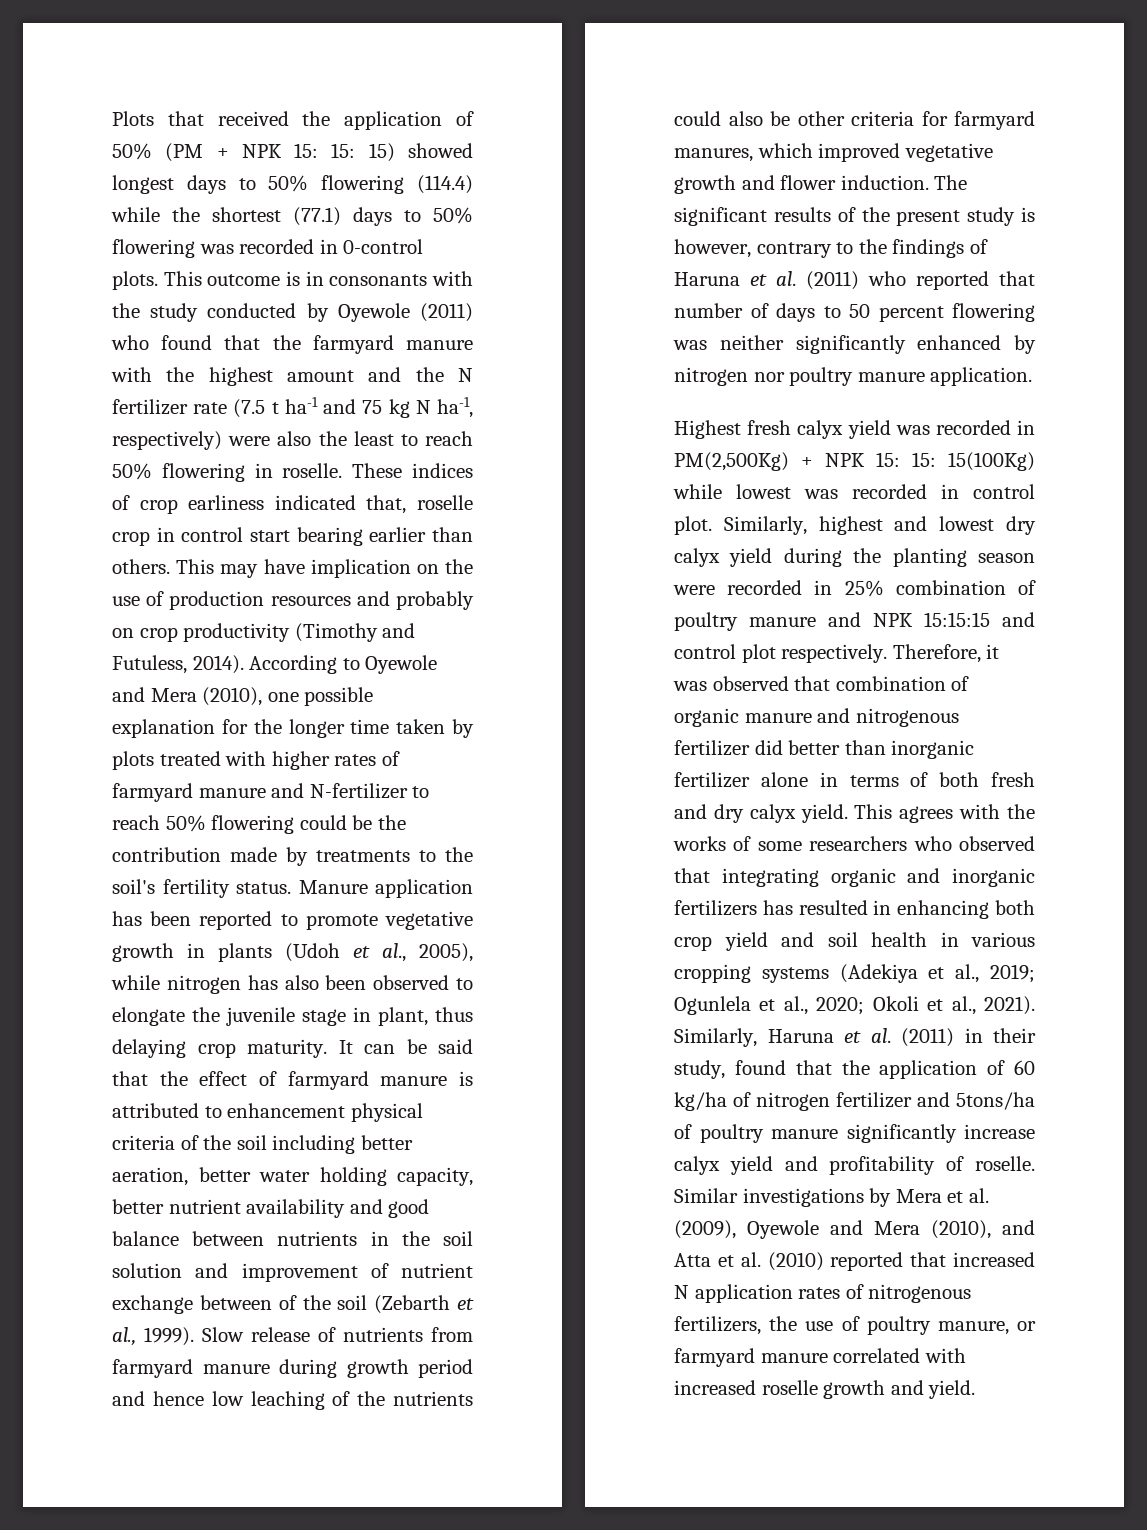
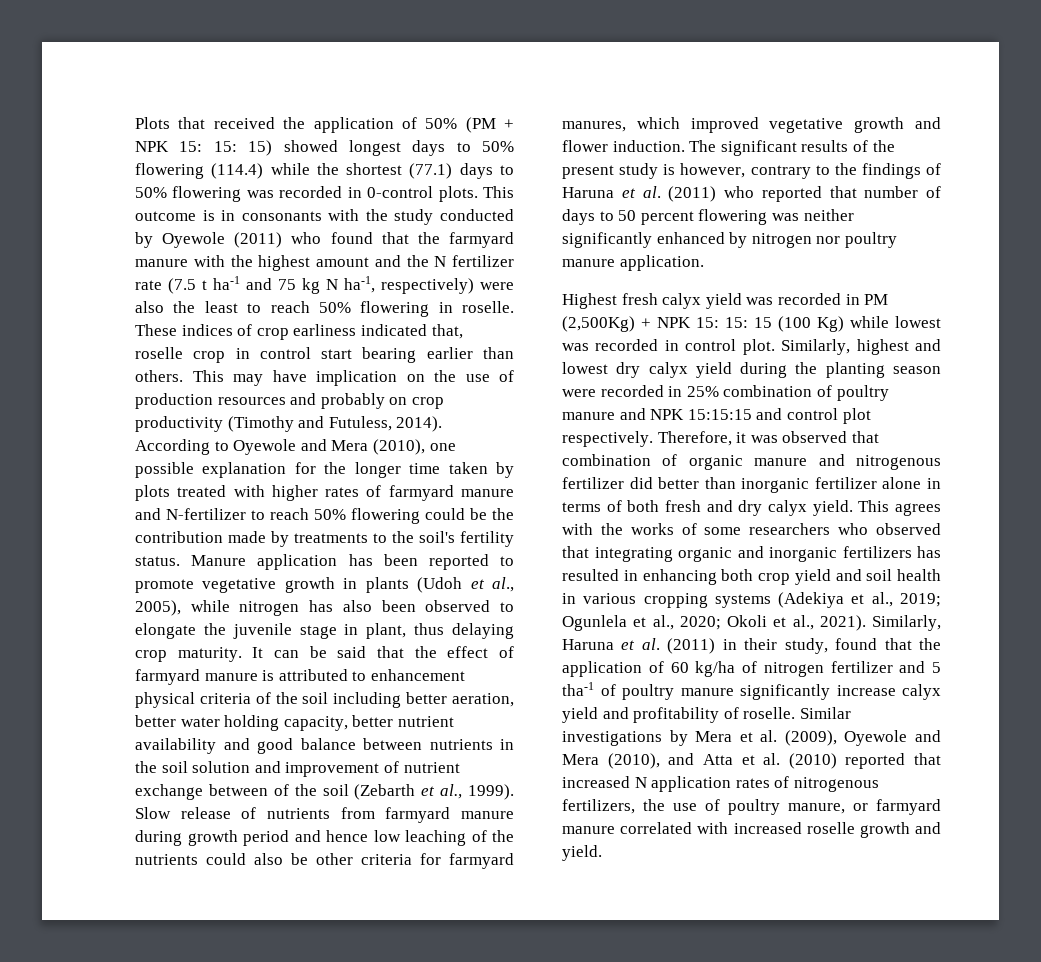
- Highest fresh calyx yield was recorded in PM(2,500Kg) + NPK 15: 15: 15(100Kg) while lowest was recorded in control plot.
+ Highest fresh calyx yield was recorded in PM (2,500Kg) + NPK 15: 15: 15 (100 Kg) while lowest was recorded in control plot.
- Similarly, Haruna et al. (2011) in their study, found that the application of 60 kg/ha of nitrogen fertilizer and 5tons/ha of poultry manure significantly increase calyx yield and profitability of roselle.
+ Similarly, Haruna et al. (2011) in their study, found that the application of 60 kg/ha of nitrogen fertilizer and 5 tha-1 of poultry manure significantly increase calyx yield and profitability of roselle.

